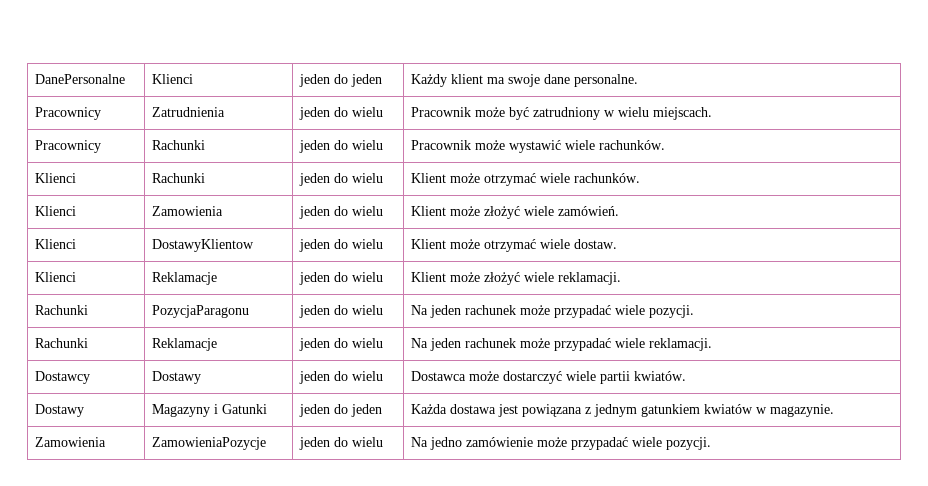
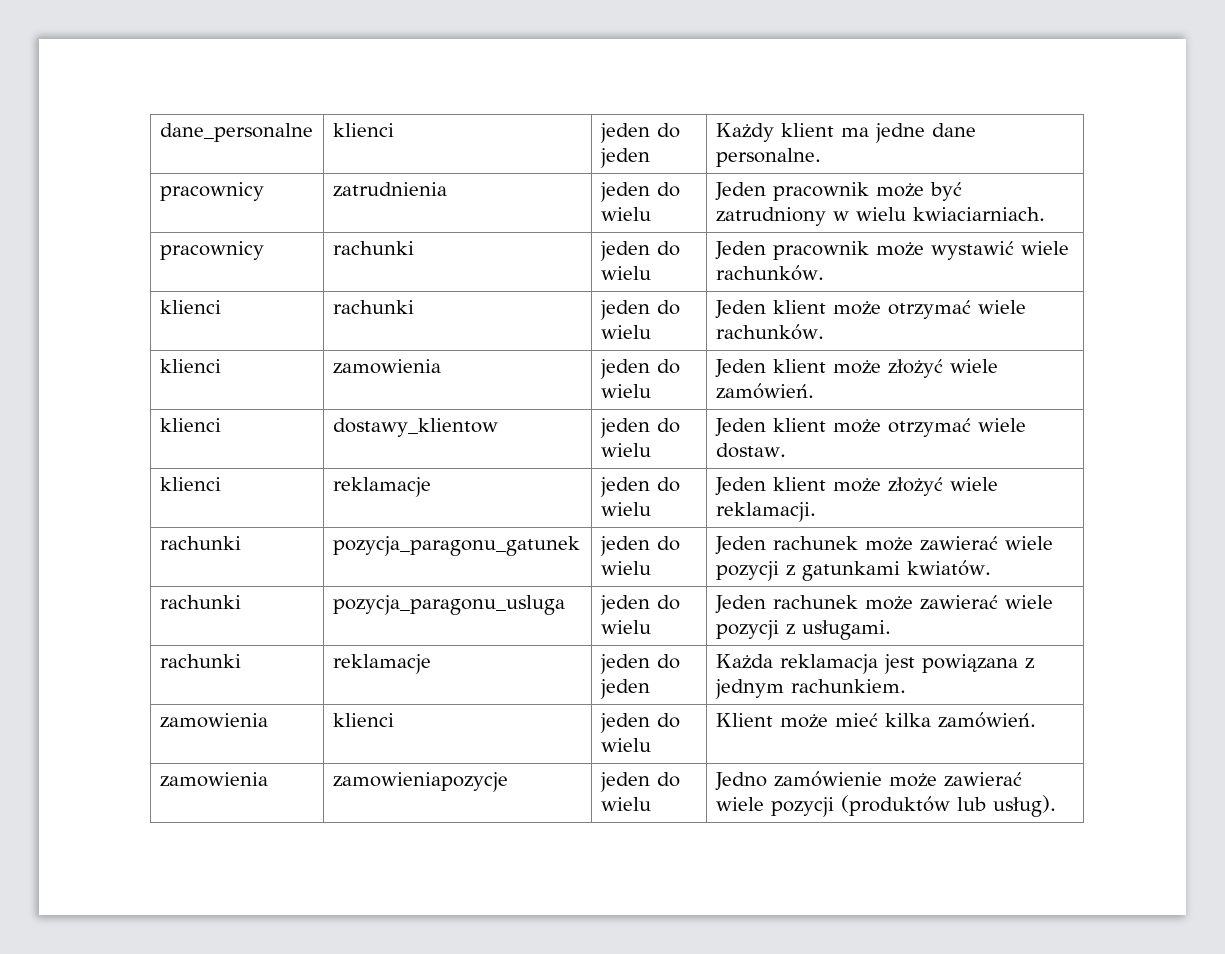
- DanePersonalne | Klienci | jeden do jeden | Każdy klient ma swoje dane personalne.
+ dane_personalne | klienci | jeden do jeden | Każdy klient ma jedne dane personalne.
- Pracownicy | Zatrudnienia | jeden do wielu | Pracownik może być zatrudniony w wielu miejscach.
- Pracownicy | Rachunki | jeden do wielu | Pracownik może wystawić wiele rachunków.
+ pracownicy | zatrudnienia | jeden do wielu | Jeden pracownik może być zatrudniony w wielu kwiaciarniach.
+ pracownicy | rachunki | jeden do wielu | Jeden pracownik może wystawić wiele rachunków.
- Klienci | Rachunki | jeden do wielu | Klient może otrzymać wiele rachunków.
- Klienci | Zamowienia | jeden do wielu | Klient może złożyć wiele zamówień.
- Klienci | DostawyKlientow | jeden do wielu | Klient może otrzymać wiele dostaw.
- Klienci | Reklamacje | jeden do wielu | Klient może złożyć wiele reklamacji.
- Rachunki | PozycjaParagonu | jeden do wielu | Na jeden rachunek może przypadać wiele pozycji.
- Rachunki | Reklamacje | jeden do wielu | Na jeden rachunek może przypadać wiele reklamacji.
- Dostawcy | Dostawy | jeden do wielu | Dostawca może dostarczyć wiele partii kwiatów.
- Dostawy | Magazyny i Gatunki | jeden do jeden | Każda dostawa jest powiązana z jednym gatunkiem kwiatów w magazynie.
- Zamowienia | ZamowieniaPozycje | jeden do wielu | Na jedno zamówienie może przypadać wiele pozycji.
+ klienci | rachunki | jeden do wielu | Jeden klient może otrzymać wiele rachunków.
+ klienci | zamowienia | jeden do wielu | Jeden klient może złożyć wiele zamówień.
+ klienci | dostawy_klientow | jeden do wielu | Jeden klient może otrzymać wiele dostaw.
+ klienci | reklamacje | jeden do wielu | Jeden klient może złożyć wiele reklamacji.
+ rachunki | pozycja_paragonu_gatunek | jeden do wielu | Jeden rachunek może zawierać wiele pozycji z gatunkami kwiatów.
+ rachunki | pozycja_paragonu_usluga | jeden do wielu | Jeden rachunek może zawierać wiele pozycji z usługami.
+ rachunki | reklamacje | jeden do jeden | Każda reklamacja jest powiązana z jednym rachunkiem.
+ zamowienia | klienci | jeden do wielu | Klient może mieć kilka zamówień.
+ zamowienia | zamowieniapozycje | jeden do wielu | Jedno zamówienie może zawierać wiele pozycji (produktów lub usług).

